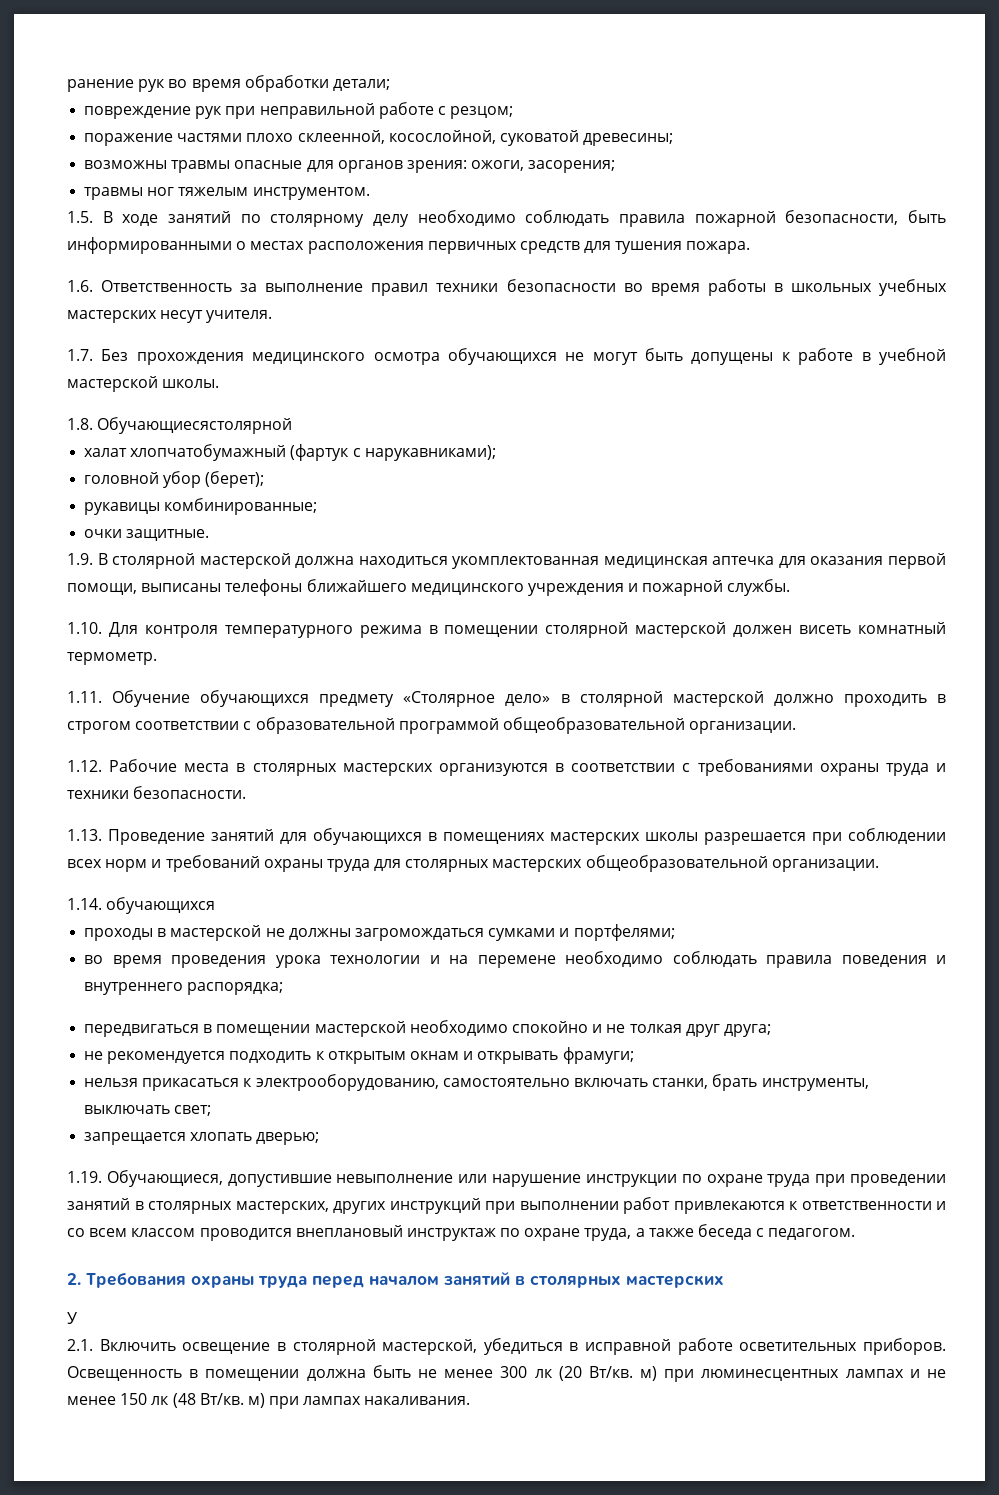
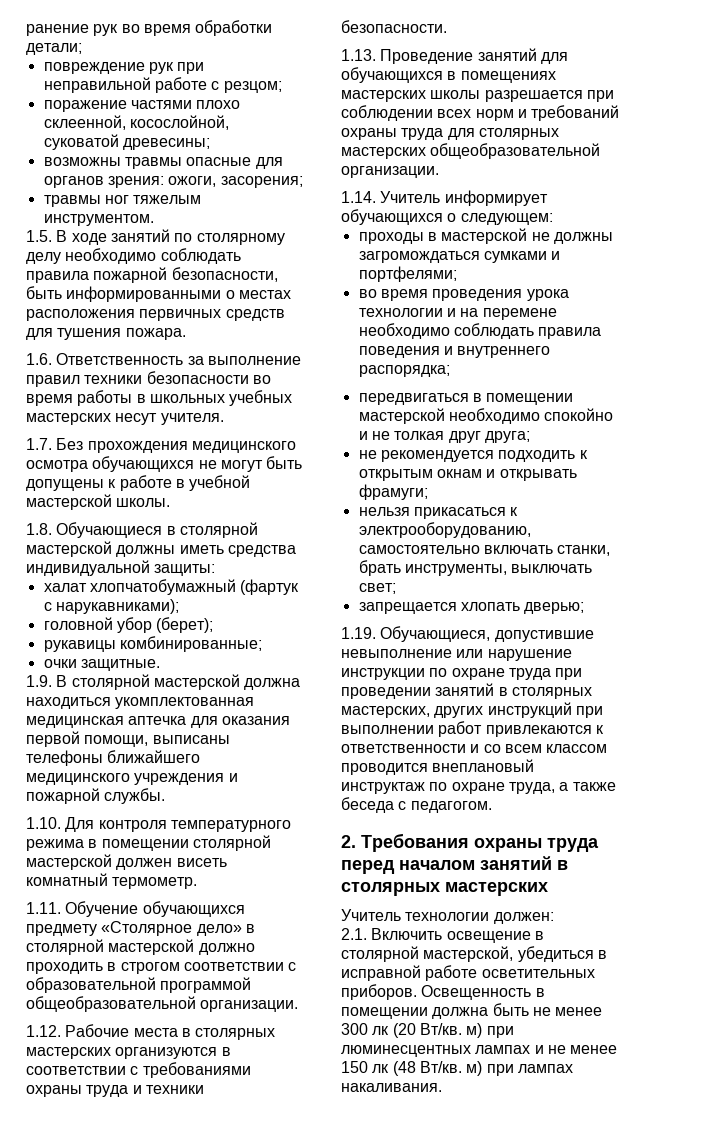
- 1.8. Обучающиесястолярной
+ 1.8. Обучающиеся в столярной мастерской должны иметь средства индивидуальной защиты:
- 1.14. обучающихся
+ 1.14. Учитель информирует обучающихся о следующем:
- У
+ Учитель технологии должен:

